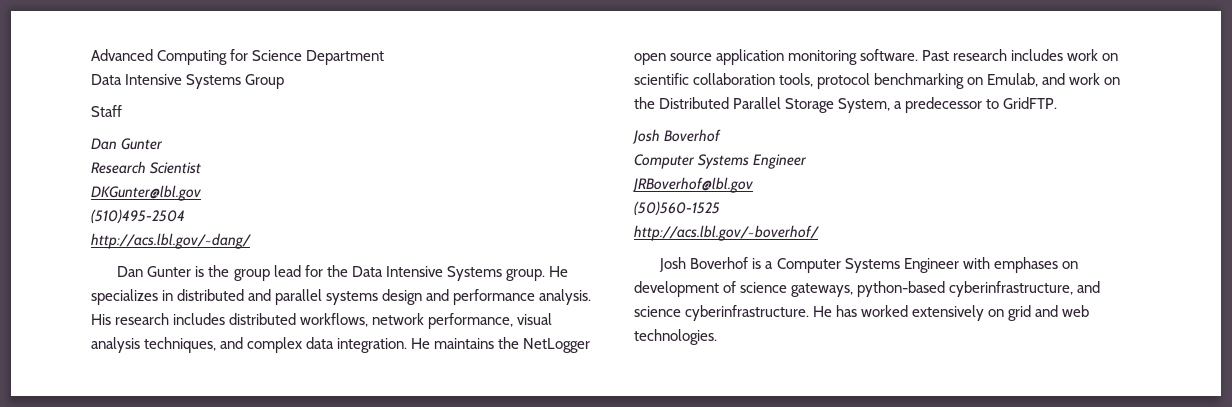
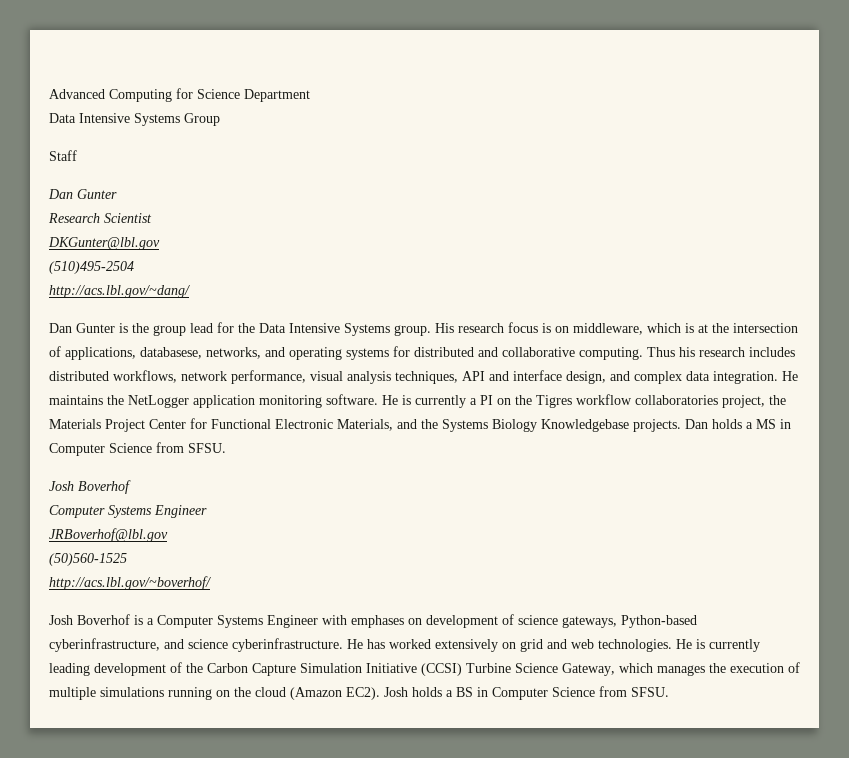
- He specializes in distributed and parallel systems design and performance analysis. His research includes distributed workflows, network performance, visual analysis techniques, and complex data integration.
+ His research focus is on middleware, which is at the intersection of applications, databasese, networks, and operating systems for distributed and collaborative computing. Thus his research includes distributed workflows, network performance, visual analysis techniques, API and interface design, and complex data integration.
- He maintains the NetLogger open source application monitoring software.
+ He maintains the NetLogger application monitoring software.
- Past research includes work on scientific collaboration tools, protocol benchmarking on Emulab, and work on the Distributed Parallel Storage System, a predecessor to GridFTP.
+ He is currently a PI on the Tigres workflow collaboratories project, the Materials Project Center for Functional Electronic Materials, and the Systems Biology Knowledgebase projects. Dan holds a MS in Computer Science from SFSU.
- Josh Boverhof is a Computer Systems Engineer with emphases on development of science gateways, python-based cyberinfrastructure, and science cyberinfrastructure.
+ Josh Boverhof is a Computer Systems Engineer with emphases on development of science gateways, Python-based cyberinfrastructure, and science cyberinfrastructure.
+ He is currently leading development of the Carbon Capture Simulation Initiative (CCSI) Turbine Science Gateway, which manages the execution of multiple simulations running on the cloud (Amazon EC2). Josh holds a BS in Computer Science from SFSU.

